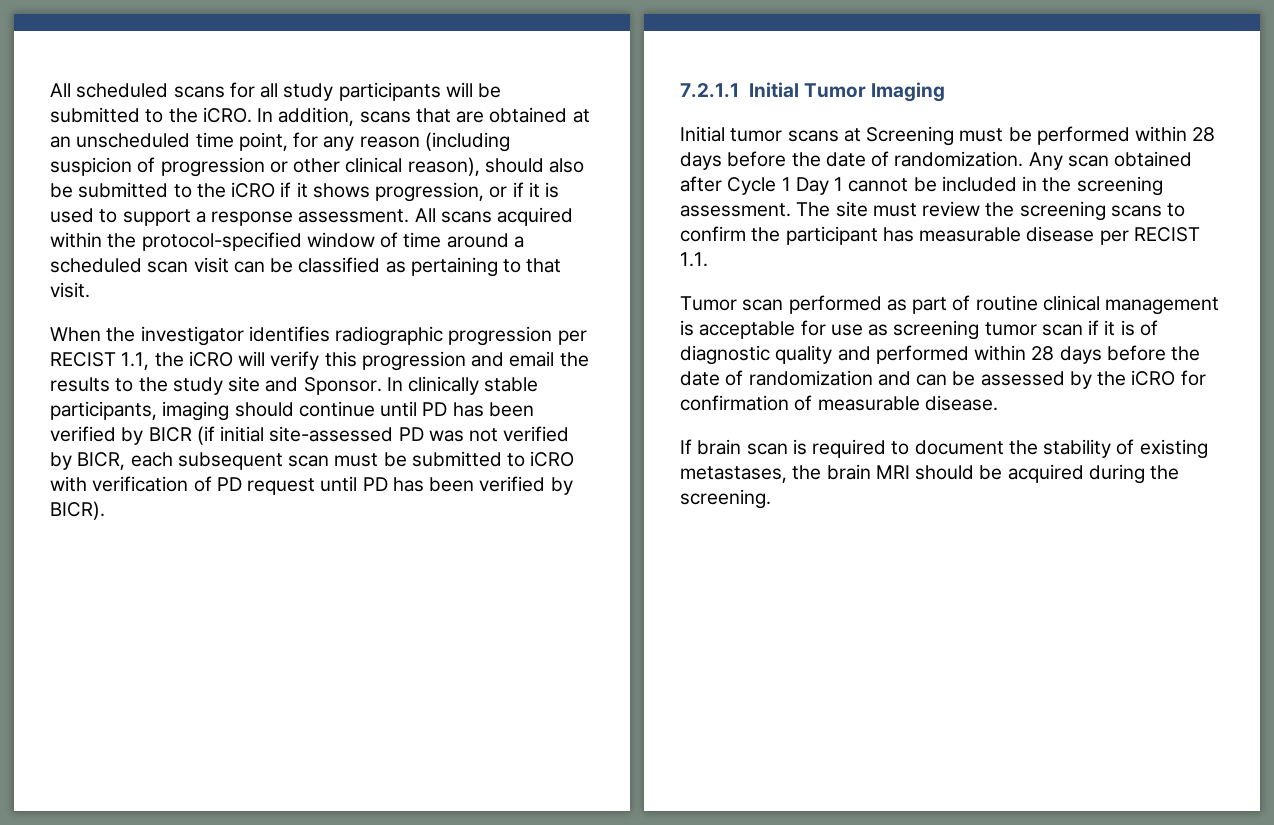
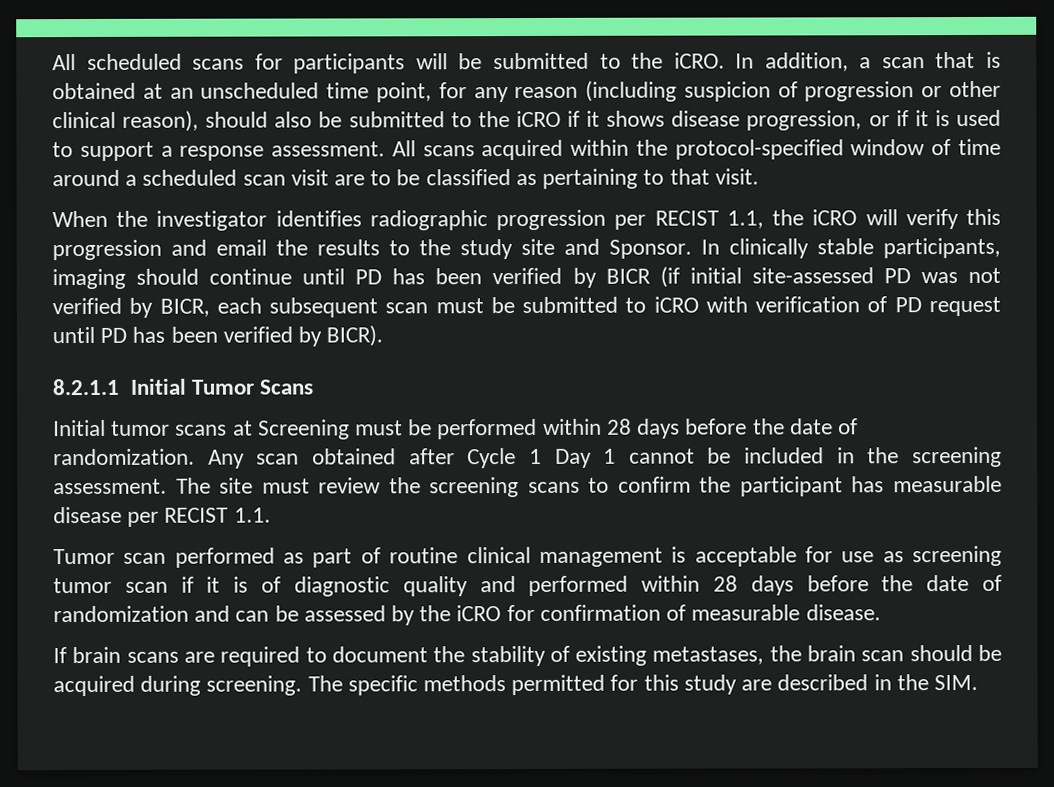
- All scheduled scans for all study participants will be submitted to the iCRO.
+ All scheduled scans for participants will be submitted to the iCRO.
- In addition, scans that are obtained at an unscheduled time point, for any reason (including suspicion of progression or other clinical reason), should also be submitted to the iCRO if it shows progression, or if it is used to support a response assessment.
+ In addition, a scan that is obtained at an unscheduled time point, for any reason (including suspicion of progression or other clinical reason), should also be submitted to the iCRO if it shows disease progression, or if it is used to support a response assessment.
- All scans acquired within the protocol-specified window of time around a scheduled scan visit can be classified as pertaining to that visit.
+ All scans acquired within the protocol-specified window of time around a scheduled scan visit are to be classified as pertaining to that visit.
- 7.2.1.1 Initial Tumor Imaging
+ 8.2.1.1 Initial Tumor Scans
- If brain scan is required to document the stability of existing metastases, the brain MRI should be acquired during the screening.
+ If brain scans are required to document the stability of existing metastases, the brain scan should be acquired during screening. The specific methods permitted for this study are described in the SIM.

